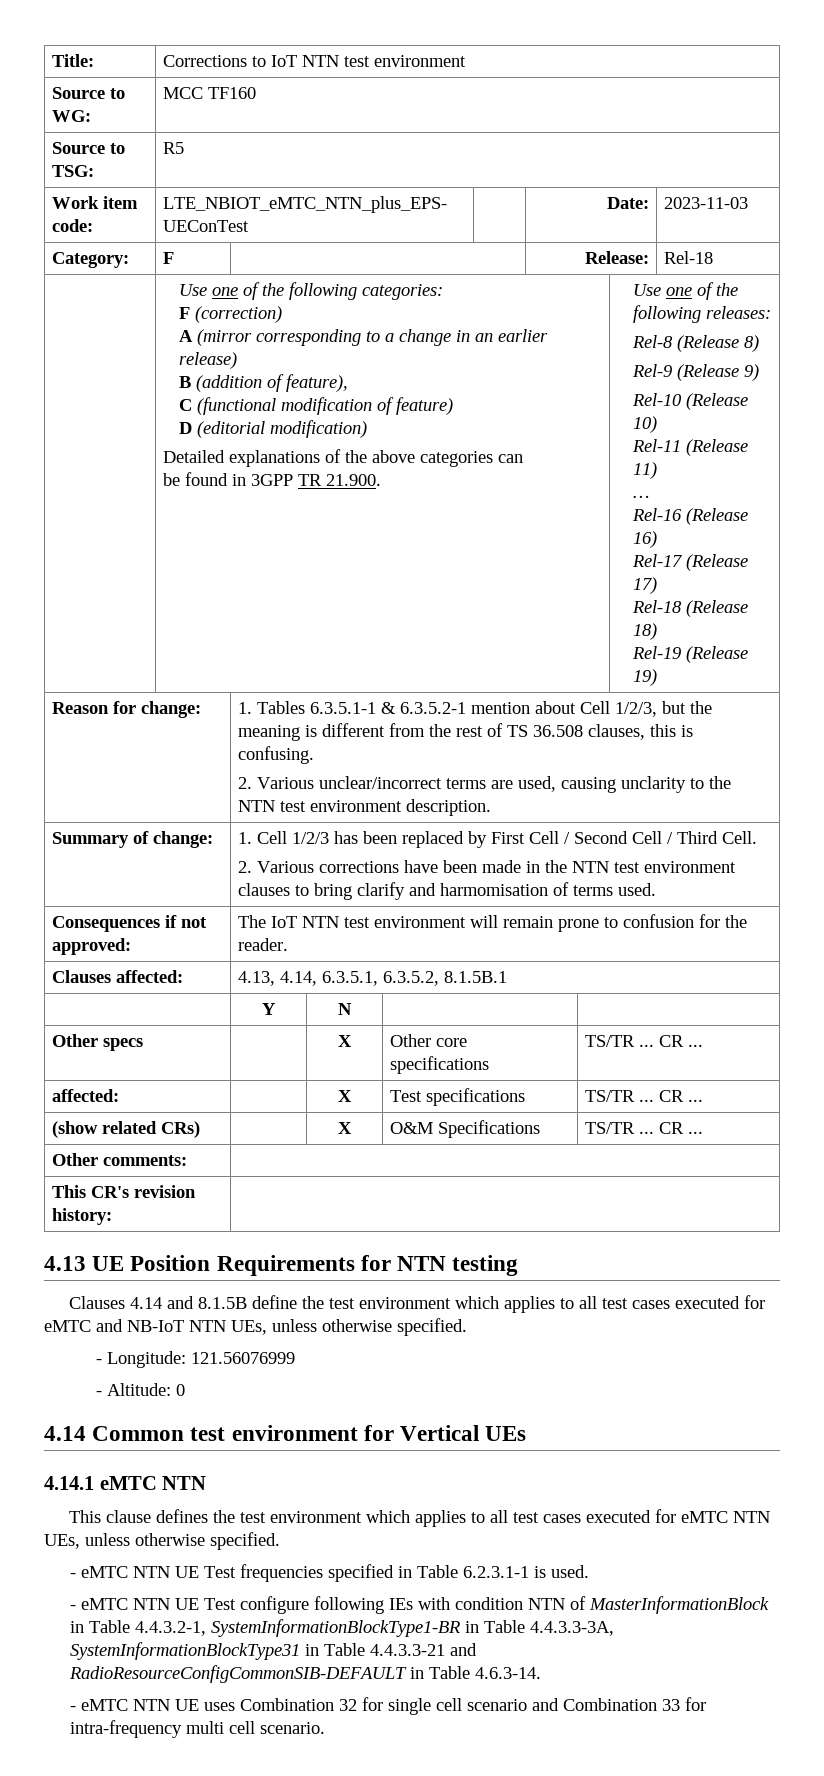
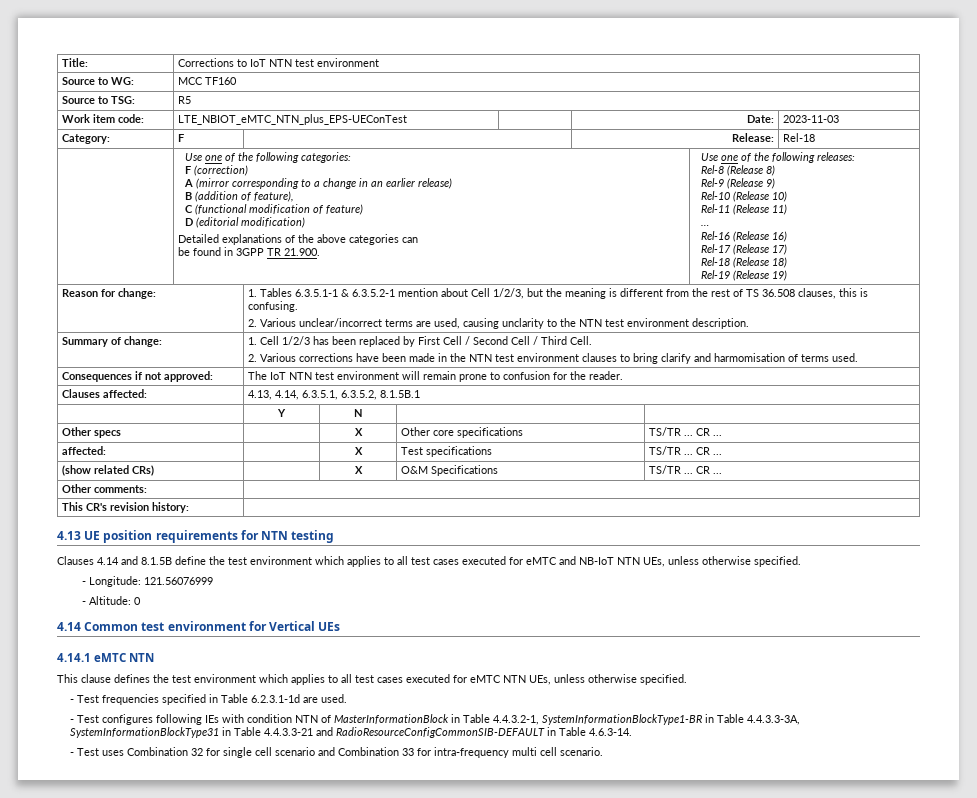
- 4.13 UE Position Requirements for NTN testing
+ 4.13 UE position requirements for NTN testing
- - eMTC NTN UE Test frequencies specified in Table 6.2.3.1-1 is used.
+ - Test frequencies specified in Table 6.2.3.1-1d are used.
- - eMTC NTN UE Test configure following IEs with condition NTN of MasterInformationBlock in Table 4.4.3.2-1, SystemInformationBlockType1-BR in Table 4.4.3.3-3A, SystemInformationBlockType31 in Table 4.4.3.3-21 and RadioResourceConfigCommonSIB-DEFAULT in Table 4.6.3-14.
+ - Test configures following IEs with condition NTN of MasterInformationBlock in Table 4.4.3.2-1, SystemInformationBlockType1-BR in Table 4.4.3.3-3A, SystemInformationBlockType31 in Table 4.4.3.3-21 and RadioResourceConfigCommonSIB-DEFAULT in Table 4.6.3-14.
- - eMTC NTN UE uses Combination 32 for single cell scenario and Combination 33 for intra-frequency multi cell scenario.
+ - Test uses Combination 32 for single cell scenario and Combination 33 for intra-frequency multi cell scenario.

